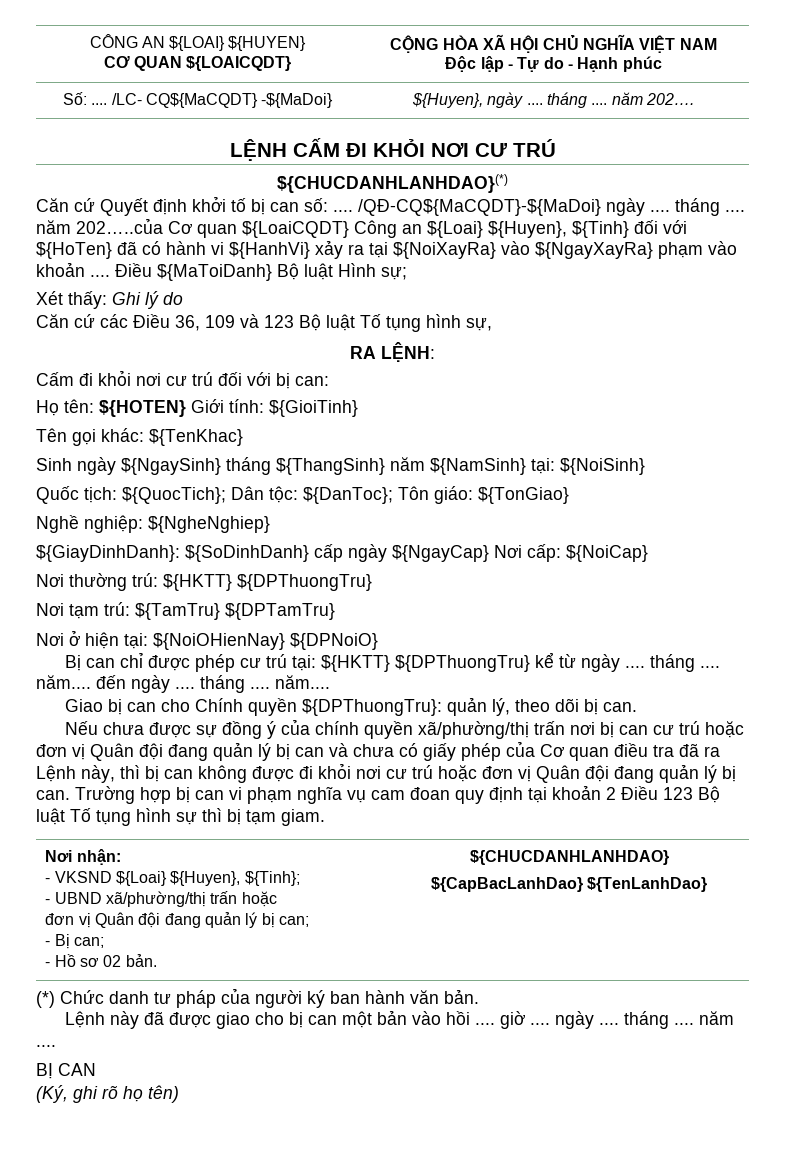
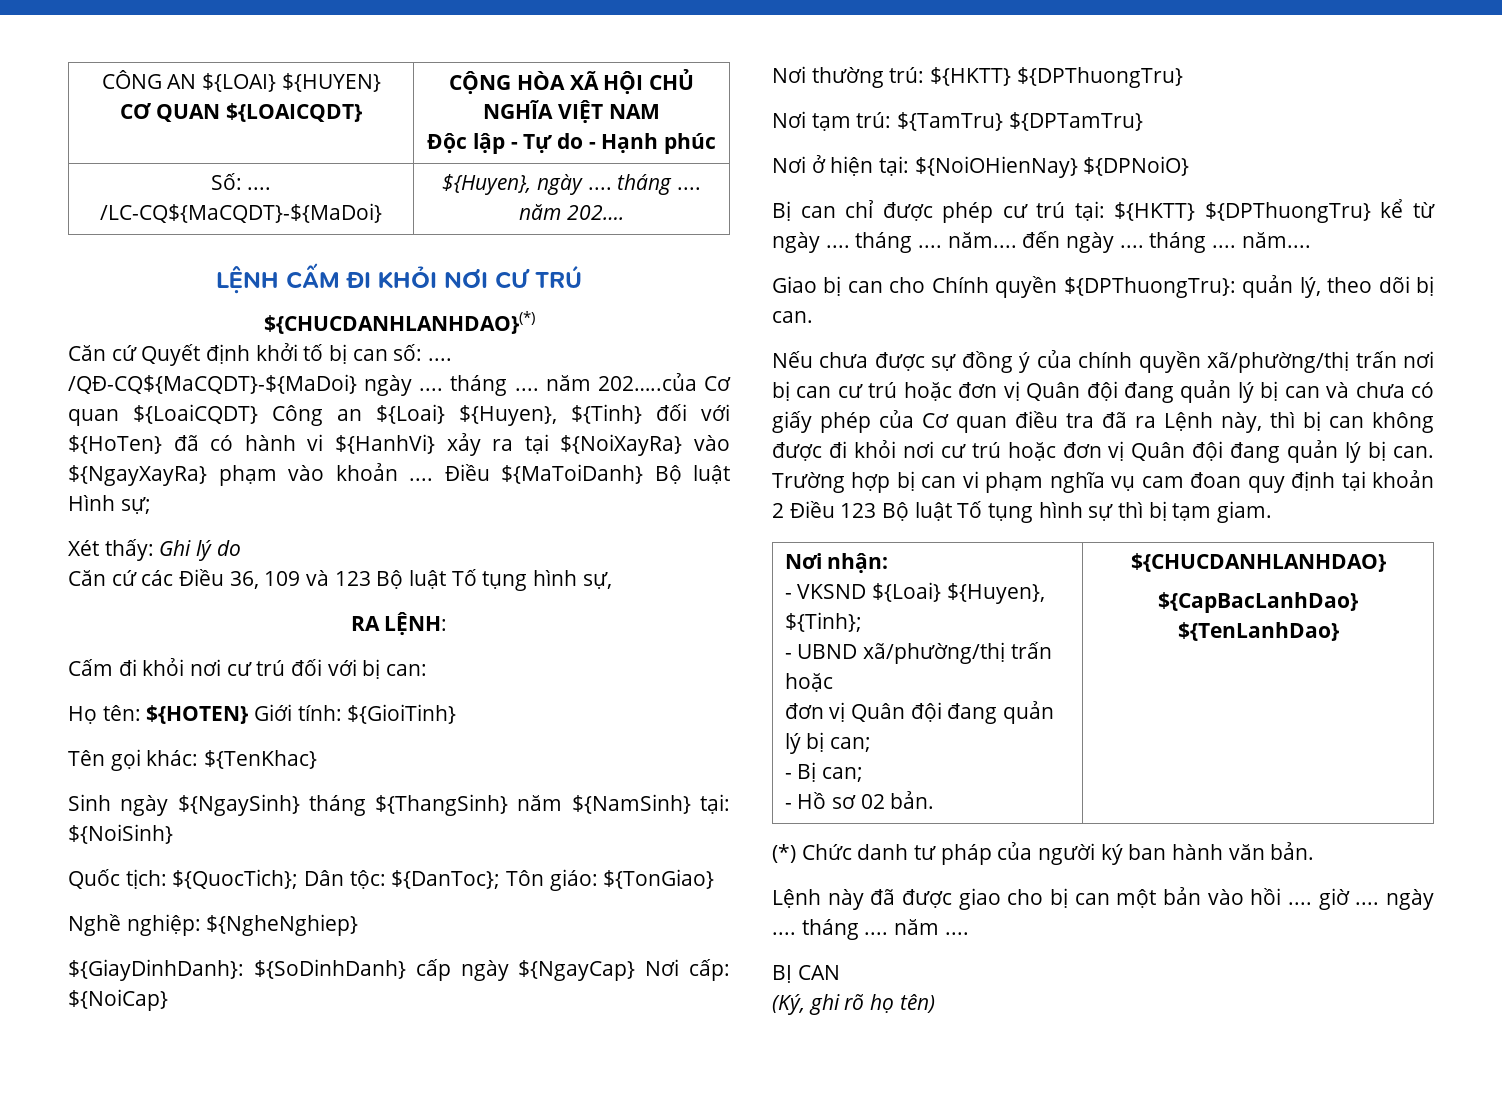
- Số: .... /LC- CQ${MaCQDT} -${MaDoi} | ${Huyen}, ngày .... tháng .... năm 202….
+ Số: .... /LC-CQ${MaCQDT}-${MaDoi} | ${Huyen}, ngày .... tháng .... năm 202….

